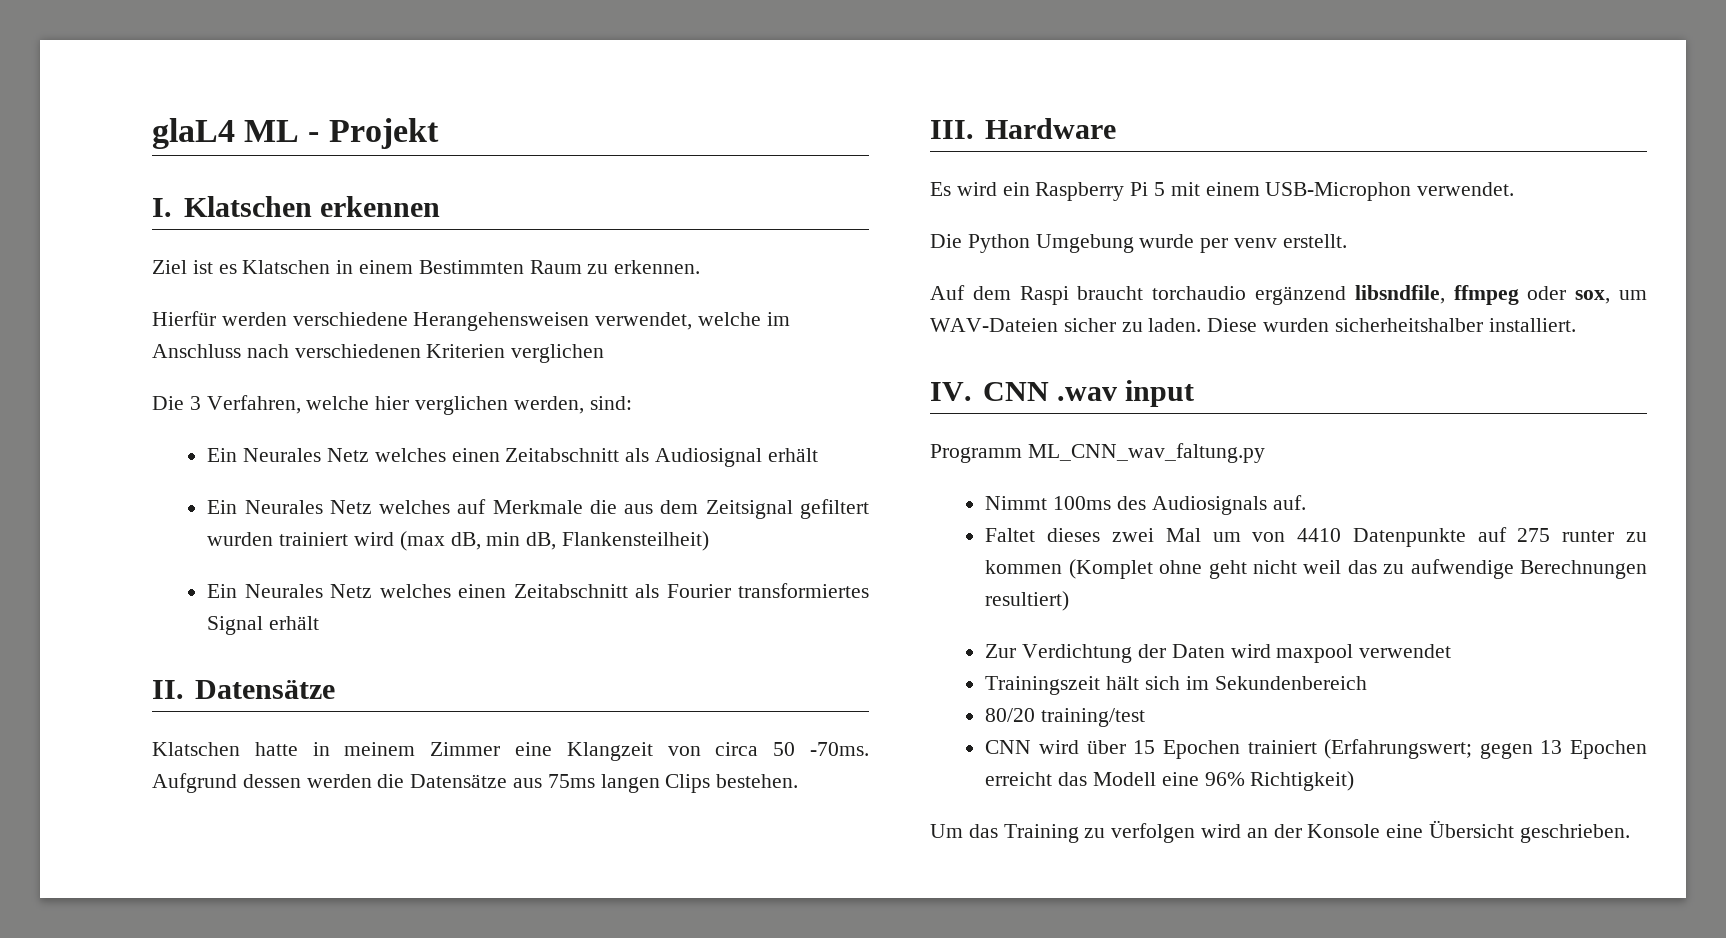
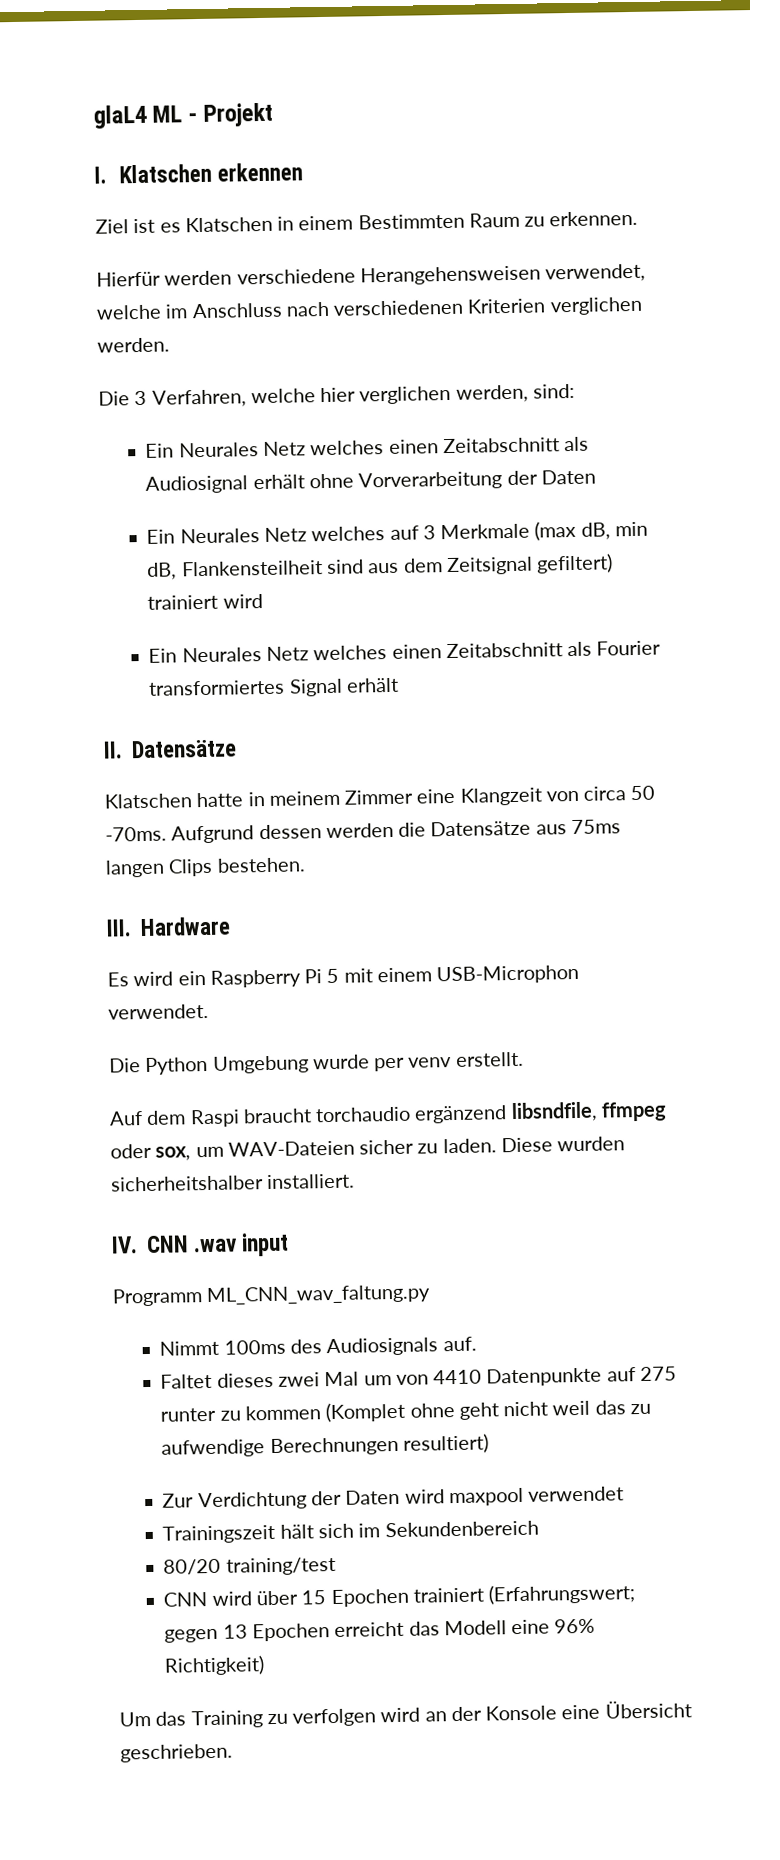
- Hierfür werden verschiedene Herangehensweisen verwendet, welche im Anschluss nach verschiedenen Kriterien verglichen
+ Hierfür werden verschiedene Herangehensweisen verwendet, welche im Anschluss nach verschiedenen Kriterien verglichen werden.
- Ein Neurales Netz welches einen Zeitabschnitt als Audiosignal erhält
+ Ein Neurales Netz welches einen Zeitabschnitt als Audiosignal erhält ohne Vorverarbeitung der Daten
- Ein Neurales Netz welches auf Merkmale die aus dem Zeitsignal gefiltert wurden trainiert wird (max dB, min dB, Flankensteilheit)
+ Ein Neurales Netz welches auf 3 Merkmale (max dB, min dB, Flankensteilheit sind aus dem Zeitsignal gefiltert) trainiert wird

